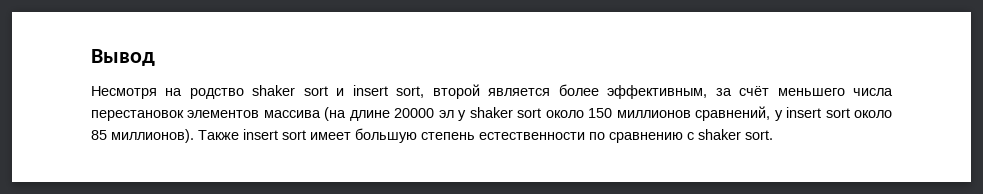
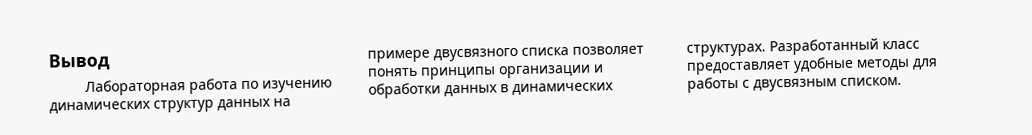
- Несмотря на родство shaker sort и insert sort, второй является более эффективным, за счёт меньшего числа перестановок элементов массива (на длине 20000 эл у shaker sort около 150 миллионов сравнений, у insert sort около 85 миллионов). Также insert sort имеет большую степень естественности по сравнению с shaker sort.
+ Лабораторная работа по изучению динамических структур данных на примере двусвязного списка позволяет понять принципы организации и обработки данных в динамических структурах. Разработанный класс предоставляет удобные методы для работы с двусвязным списком.

